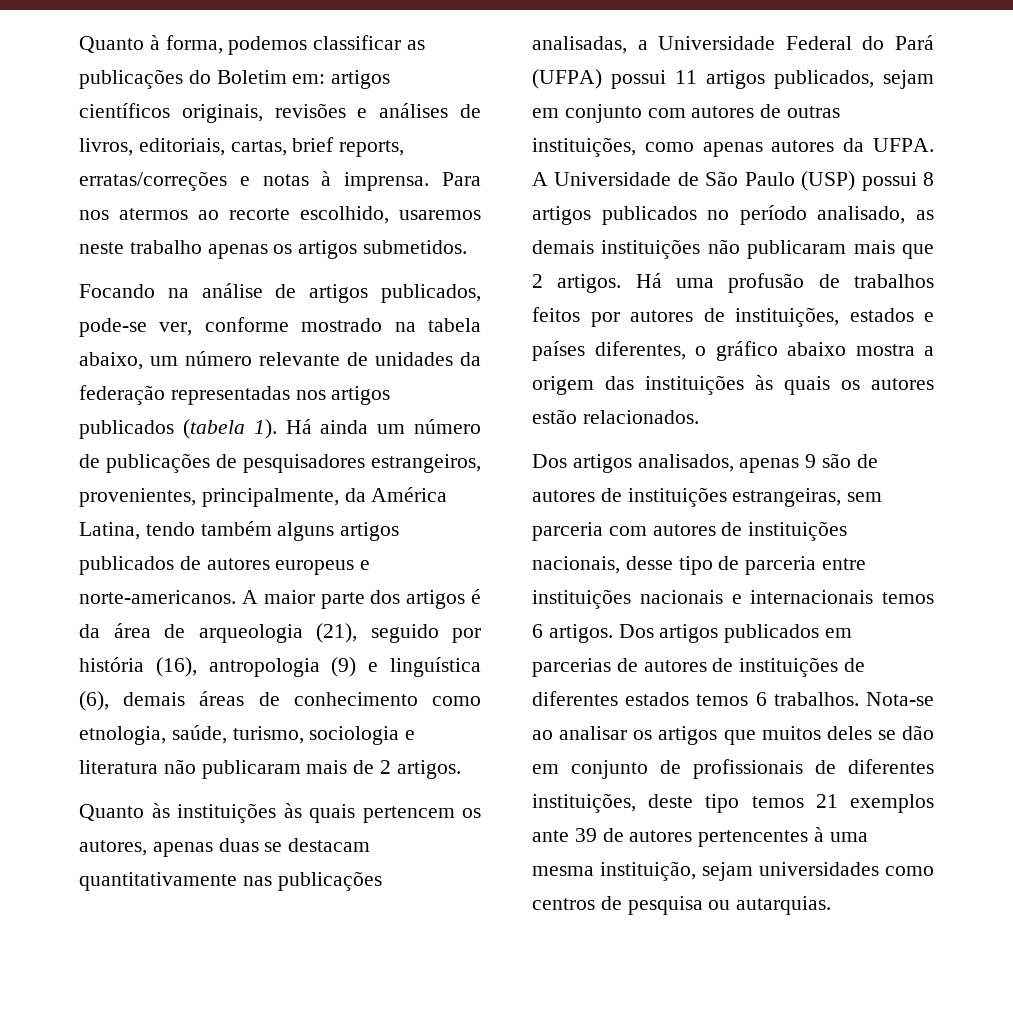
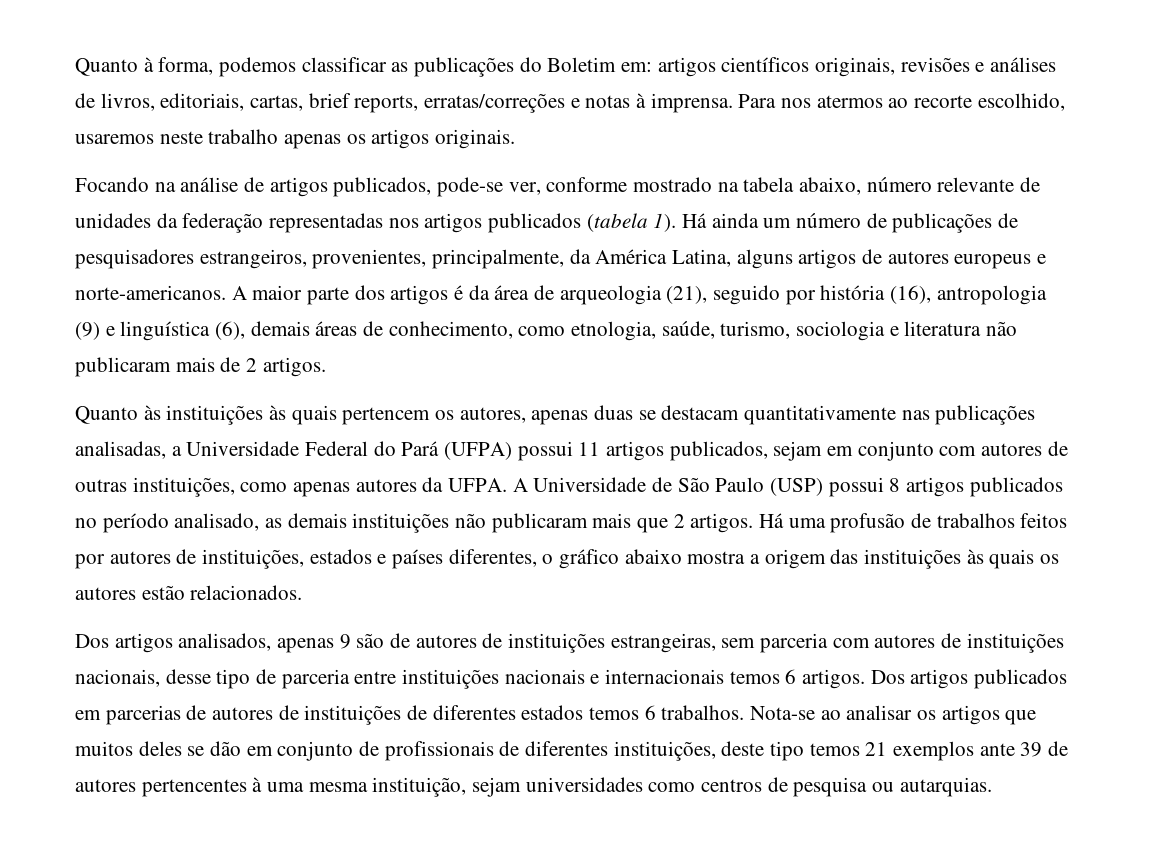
- Para nos atermos ao recorte escolhido, usaremos neste trabalho apenas os artigos submetidos.
+ Para nos atermos ao recorte escolhido, usaremos neste trabalho apenas os artigos originais.
- Focando na análise de artigos publicados, pode-se ver, conforme mostrado na tabela abaixo, um número relevante de unidades da federação representadas nos artigos publicados (tabela 1).
+ Focando na análise de artigos publicados, pode-se ver, conforme mostrado na tabela abaixo, número relevante de unidades da federação representadas nos artigos publicados (tabela 1).
- Há ainda um número de publicações de pesquisadores estrangeiros, provenientes, principalmente, da América Latina, tendo também alguns artigos publicados de autores europeus e norte-americanos.
+ Há ainda um número de publicações de pesquisadores estrangeiros, provenientes, principalmente, da América Latina, alguns artigos de autores europeus e norte-americanos.
- A maior parte dos artigos é da área de arqueologia (21), seguido por história (16), antropologia (9) e linguística (6), demais áreas de conhecimento como etnologia, saúde, turismo, sociologia e literatura não publicaram mais de 2 artigos.
+ A maior parte dos artigos é da área de arqueologia (21), seguido por história (16), antropologia (9) e linguística (6), demais áreas de conhecimento, como etnologia, saúde, turismo, sociologia e literatura não publicaram mais de 2 artigos.

